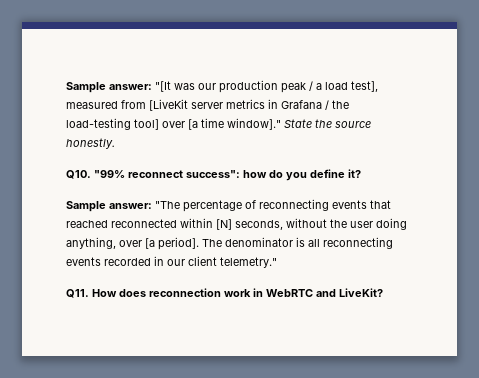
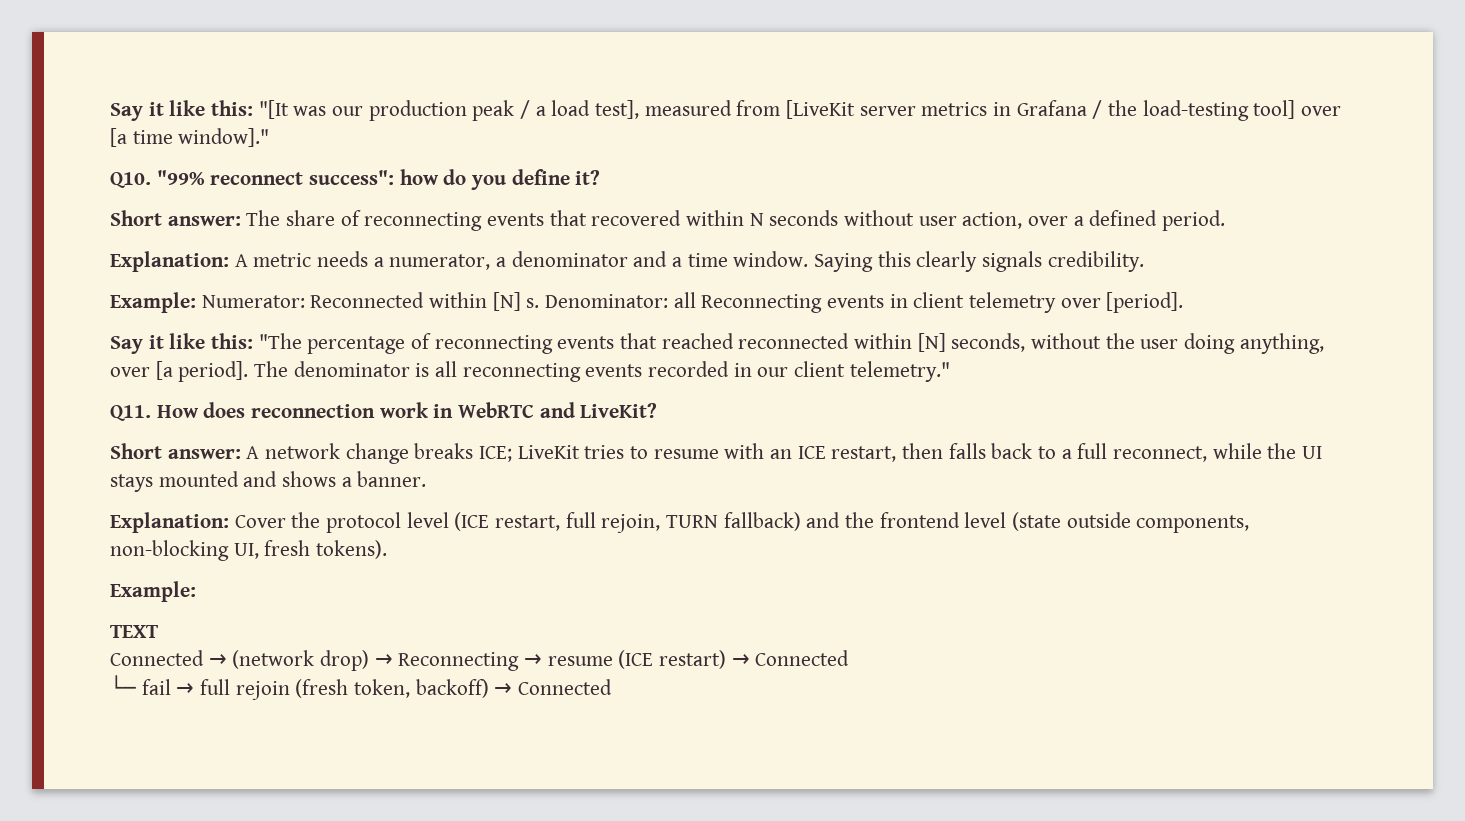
- Sample answer: "[It was our production peak / a load test], measured from [LiveKit server metrics in Grafana / the load-testing tool] over [a time window]." State the source honestly.
+ Say it like this: "[It was our production peak / a load test], measured from [LiveKit server metrics in Grafana / the load-testing tool] over [a time window]."
- Sample answer: "The percentage of reconnecting events that reached reconnected within [N] seconds, without the user doing anything, over [a period].
+ Short answer: The share of reconnecting events that recovered within N seconds without user action, over a defined period.
+ Explanation: A metric needs a numerator, a denominator and a time window. Saying this clearly signals credibility.
+ Example: Numerator: Reconnected within [N] s. Denominator: all Reconnecting events in client telemetry over [period].
+ Say it like this: "The percentage of reconnecting events that reached reconnected within [N] seconds, without the user doing anything, over [a period].
+ Short answer: A network change breaks ICE; LiveKit tries to resume with an ICE restart, then falls back to a full reconnect, while the UI stays mounted and shows a banner.
+ Explanation: Cover the protocol level (ICE restart, full rejoin, TURN fallback) and the frontend level (state outside components, non-blocking UI, fresh tokens).
+ Example:
+ TEXT
+ Connected → (network drop) → Reconnecting → resume (ICE restart) → Connected
+ └─ fail → full rejoin (fresh token, backoff) → Connected

